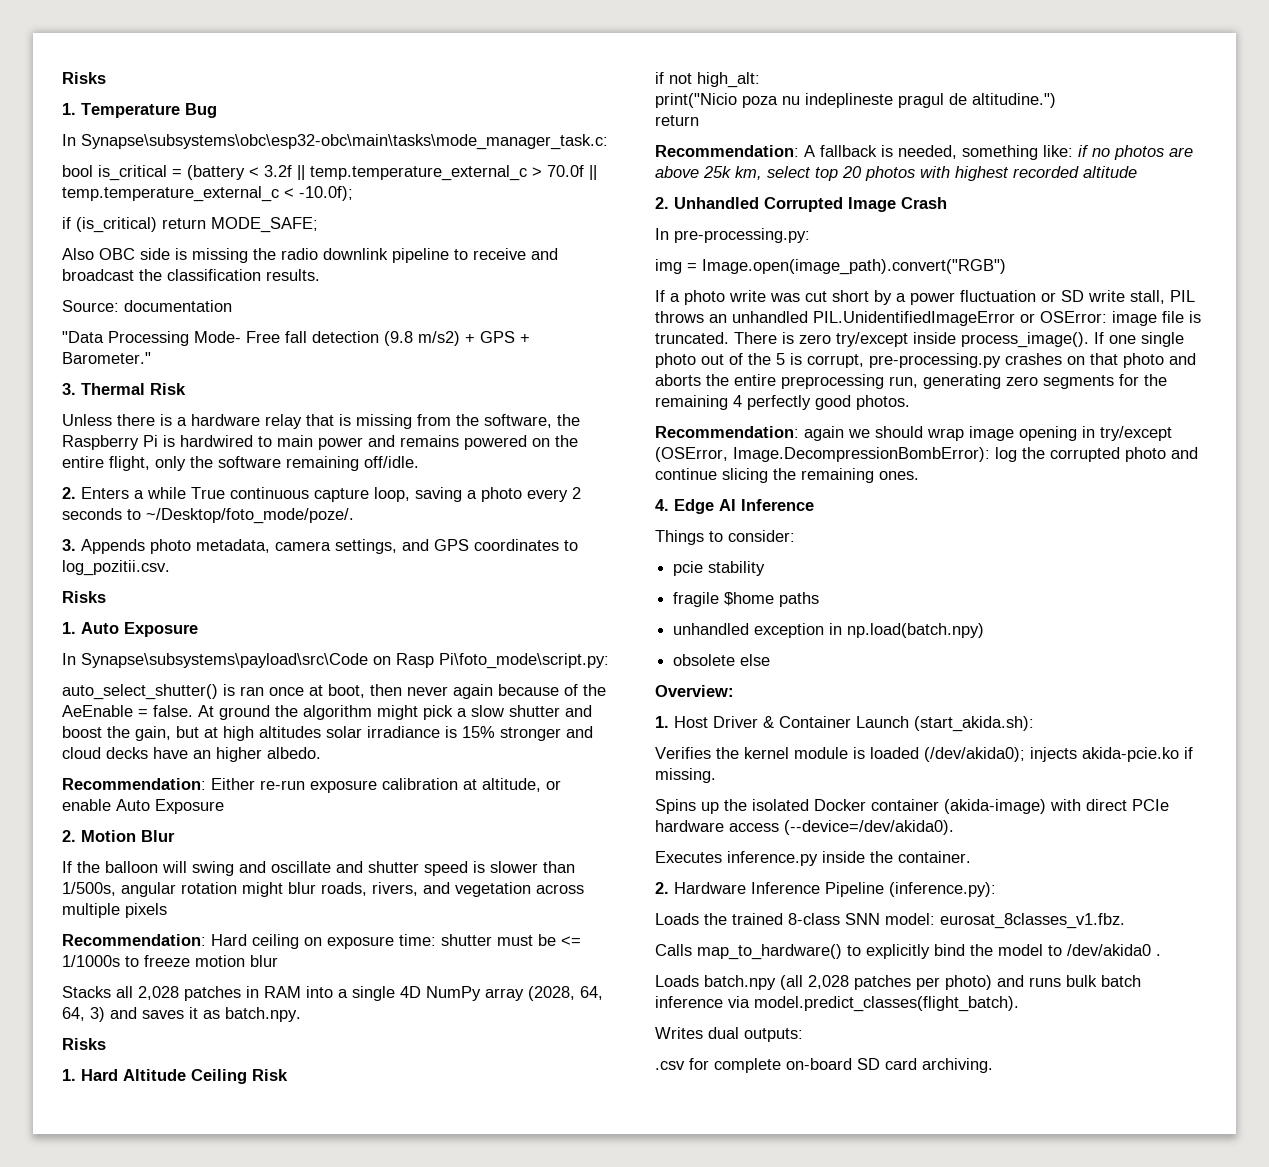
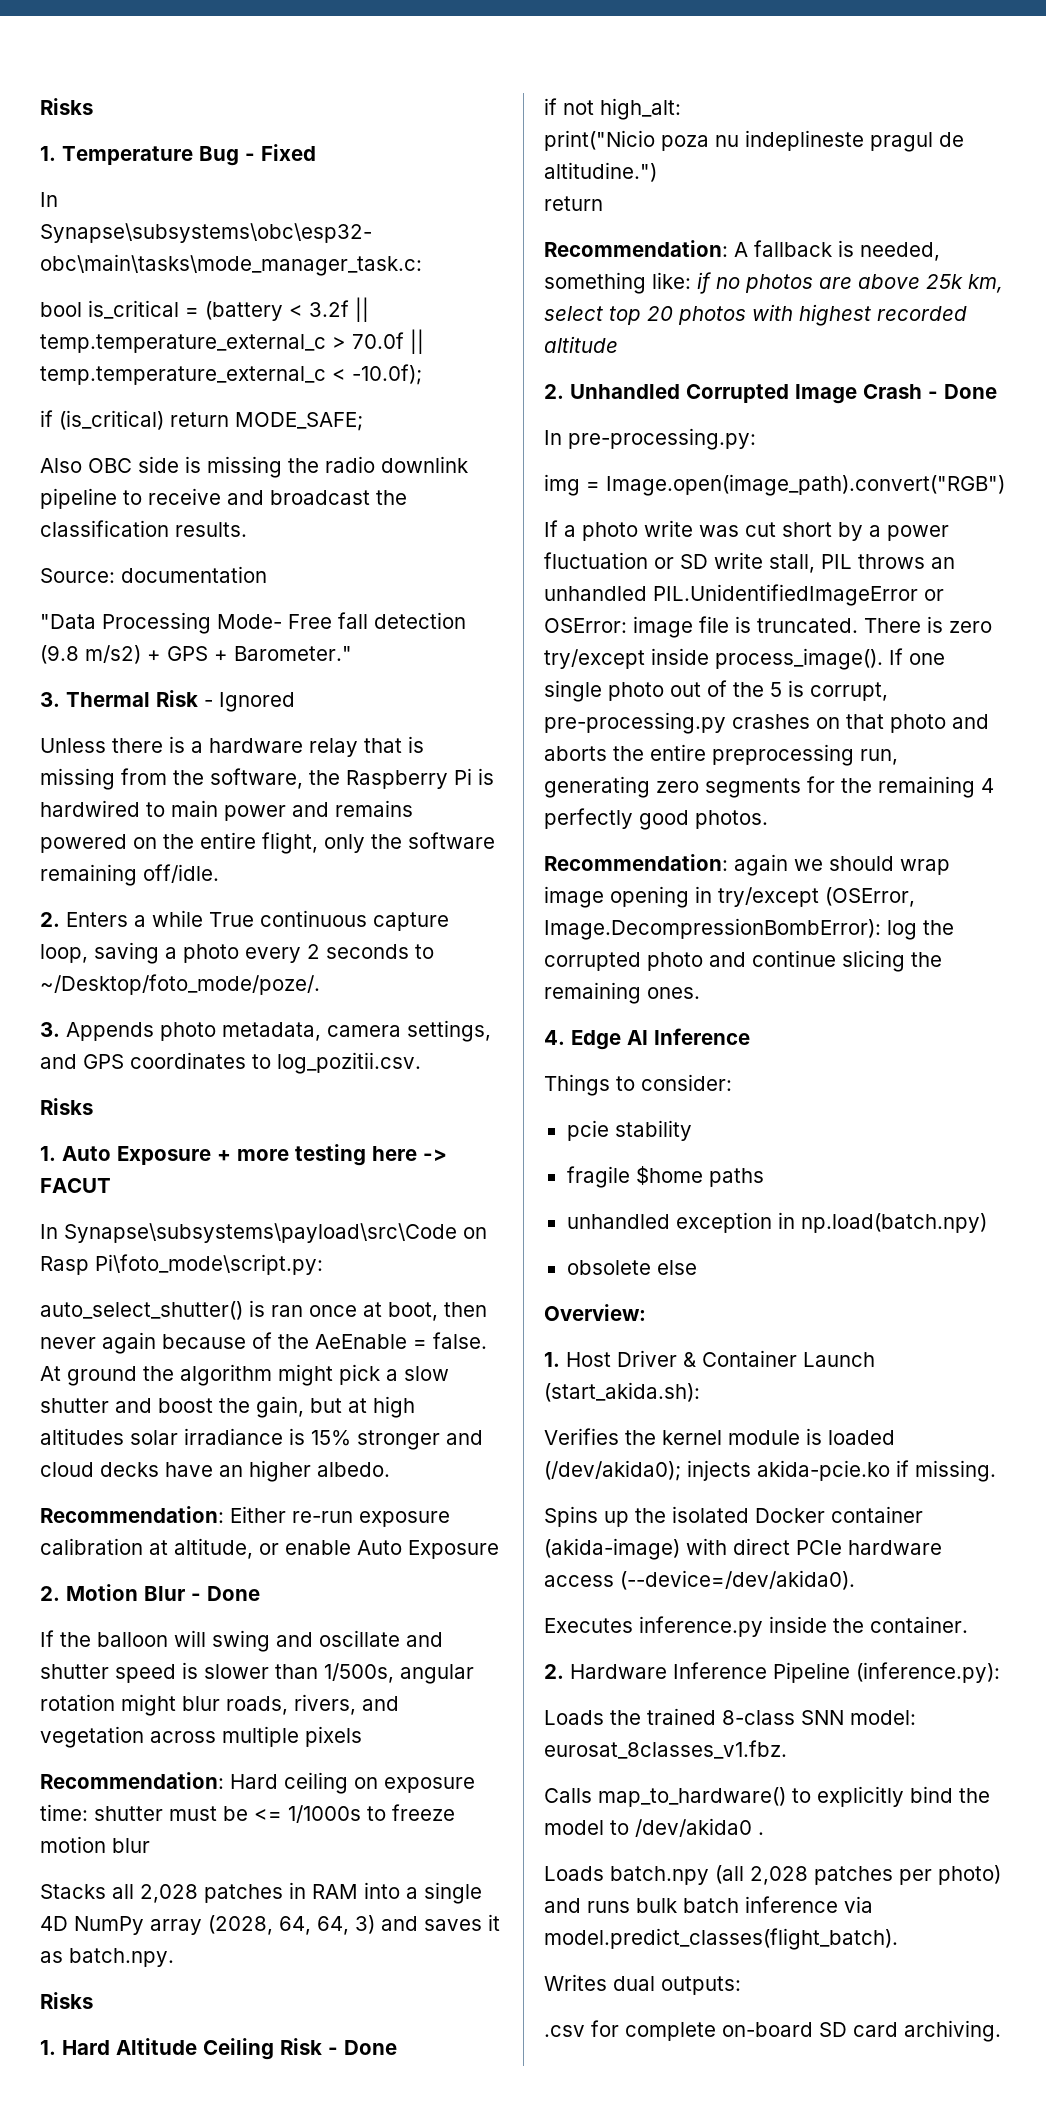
- 1. Temperature Bug
+ 1. Temperature Bug - Fixed
- 3. Thermal Risk
+ 3. Thermal Risk - Ignored
- 1. Auto Exposure
+ 1. Auto Exposure + more testing here -> FACUT
- 2. Motion Blur
+ 2. Motion Blur - Done
- 1. Hard Altitude Ceiling Risk
+ 1. Hard Altitude Ceiling Risk - Done
- 2. Unhandled Corrupted Image Crash
+ 2. Unhandled Corrupted Image Crash - Done

